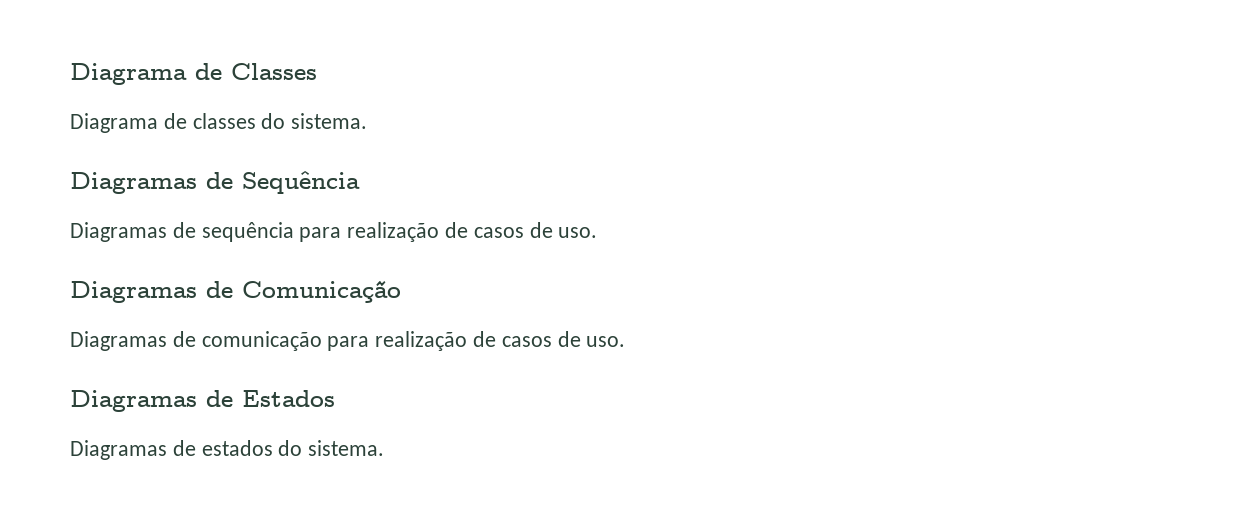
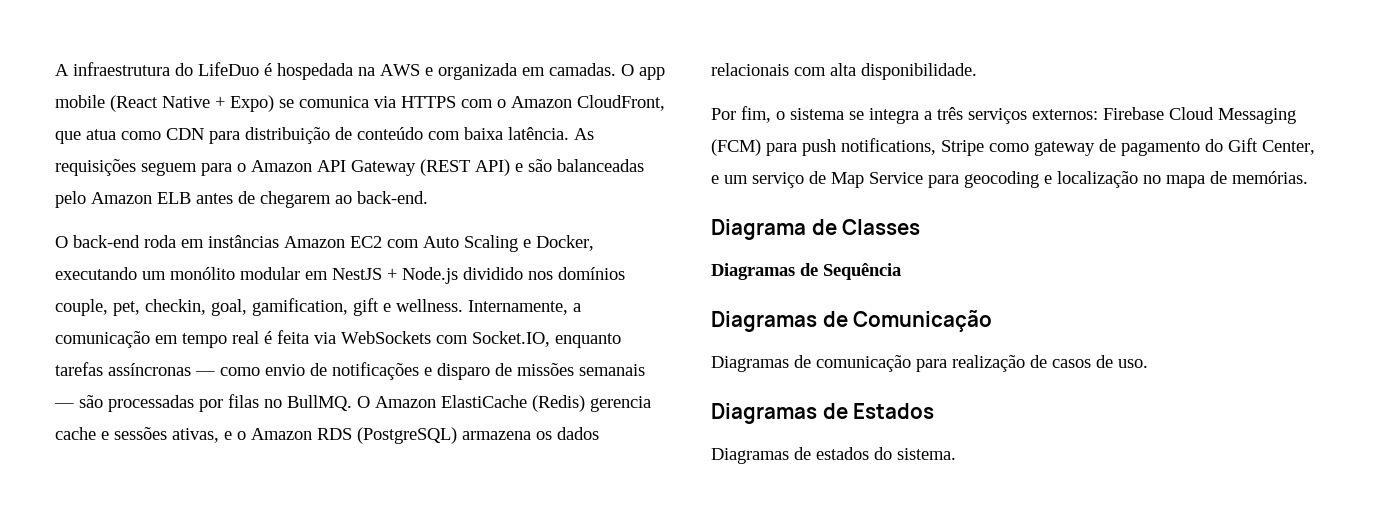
+ A infraestrutura do LifeDuo é hospedada na AWS e organizada em camadas. O app mobile (React Native + Expo) se comunica via HTTPS com o Amazon CloudFront, que atua como CDN para distribuição de conteúdo com baixa latência. As requisições seguem para o Amazon API Gateway (REST API) e são balanceadas pelo Amazon ELB antes de chegarem ao back-end.
+ O back-end roda em instâncias Amazon EC2 com Auto Scaling e Docker, executando um monólito modular em NestJS + Node.js dividido nos domínios couple, pet, checkin, goal, gamification, gift e wellness. Internamente, a comunicação em tempo real é feita via WebSockets com Socket.IO, enquanto tarefas assíncronas — como envio de notificações e disparo de missões semanais — são processadas por filas no BullMQ. O Amazon ElastiCache (Redis) gerencia cache e sessões ativas, e o Amazon RDS (PostgreSQL) armazena os dados relacionais com alta disponibilidade.
+ Por fim, o sistema se integra a três serviços externos: Firebase Cloud Messaging (FCM) para push notifications, Stripe como gateway de pagamento do Gift Center, e um serviço de Map Service para geocoding e localização no mapa de memórias.
  Diagrama de Classes
- Diagrama de classes do sistema.
  Diagramas de Sequência
- Diagramas de sequência para realização de casos de uso.

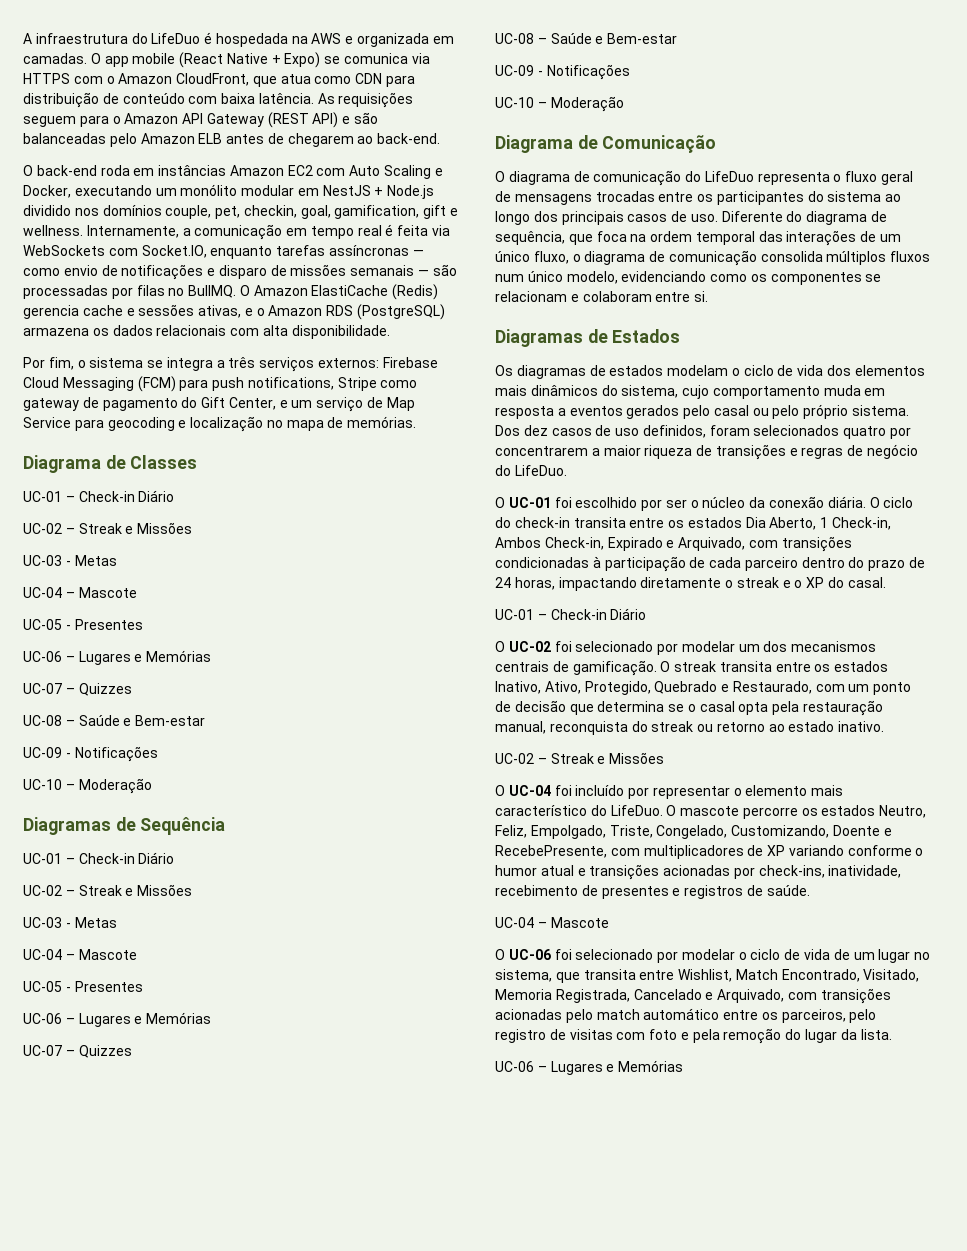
  Diagrama de Classes
+ UC-01 – Check-in Diário
+ UC-02 – Streak e Missões
+ UC-03 - Metas
+ UC-04 – Mascote
+ UC-05 - Presentes
+ UC-06 – Lugares e Memórias
+ UC-07 – Quizzes
+ UC-08 – Saúde e Bem-estar
+ UC-09 - Notificações
+ UC-10 – Moderação
  Diagramas de Sequência
- Diagramas de Comunicação
- Diagramas de comunicação para realização de casos de uso.
+ UC-01 – Check-in Diário
+ UC-02 – Streak e Missões
+ UC-03 - Metas
+ UC-04 – Mascote
+ UC-05 - Presentes
+ UC-06 – Lugares e Memórias
+ UC-07 – Quizzes
+ UC-08 – Saúde e Bem-estar
+ UC-09 - Notificações
+ UC-10 – Moderação
+ Diagrama de Comunicação
+ O diagrama de comunicação do LifeDuo representa o fluxo geral de mensagens trocadas entre os participantes do sistema ao longo dos principais casos de uso. Diferente do diagrama de sequência, que foca na ordem temporal das interações de um único fluxo, o diagrama de comunicação consolida múltiplos fluxos num único modelo, evidenciando como os componentes se relacionam e colaboram entre si.
  Diagramas de Estados
- Diagramas de estados do sistema.
+ Os diagramas de estados modelam o ciclo de vida dos elementos mais dinâmicos do sistema, cujo comportamento muda em resposta a eventos gerados pelo casal ou pelo próprio sistema. Dos dez casos de uso definidos, foram selecionados quatro por concentrarem a maior riqueza de transições e regras de negócio do LifeDuo.
+ O UC-01 foi escolhido por ser o núcleo da conexão diária. O ciclo do check-in transita entre os estados Dia Aberto, 1 Check-in, Ambos Check-in, Expirado e Arquivado, com transições condicionadas à participação de cada parceiro dentro do prazo de 24 horas, impactando diretamente o streak e o XP do casal.
+ UC-01 – Check-in Diário
+ O UC-02 foi selecionado por modelar um dos mecanismos centrais de gamificação. O streak transita entre os estados Inativo, Ativo, Protegido, Quebrado e Restaurado, com um ponto de decisão que determina se o casal opta pela restauração manual, reconquista do streak ou retorno ao estado inativo.
+ UC-02 – Streak e Missões
+ O UC-04 foi incluído por representar o elemento mais característico do LifeDuo. O mascote percorre os estados Neutro, Feliz, Empolgado, Triste, Congelado, Customizando, Doente e RecebePresente, com multiplicadores de XP variando conforme o humor atual e transições acionadas por check-ins, inatividade, recebimento de presentes e registros de saúde.
+ UC-04 – Mascote
+ O UC-06 foi selecionado por modelar o ciclo de vida de um lugar no sistema, que transita entre Wishlist, Match Encontrado, Visitado, Memoria Registrada, Cancelado e Arquivado, com transições acionadas pelo match automático entre os parceiros, pelo registro de visitas com foto e pela remoção do lugar da lista.
+ UC-06 – Lugares e Memórias

